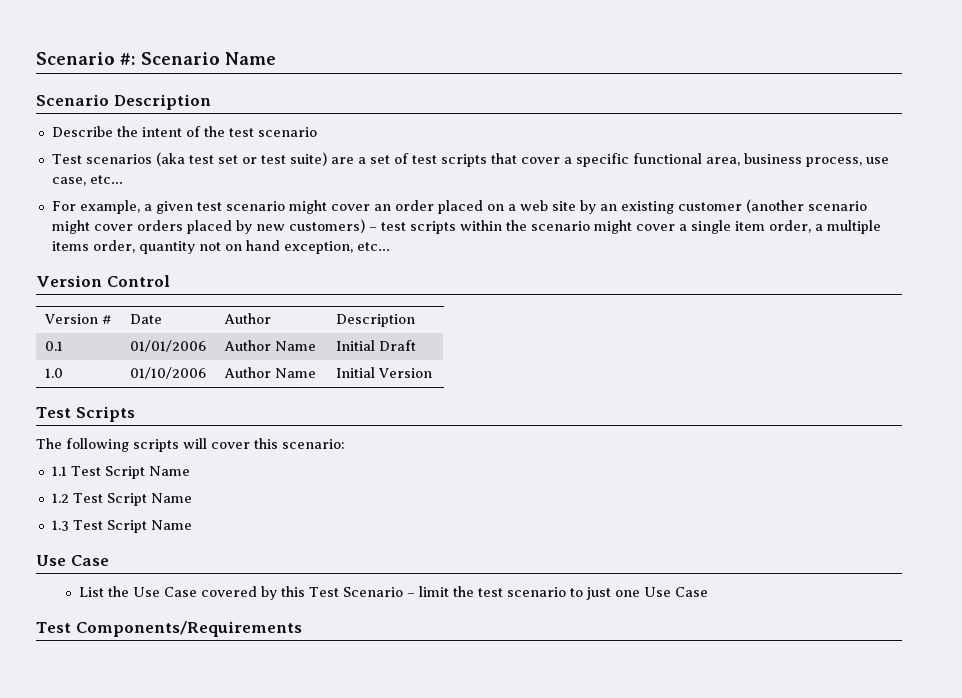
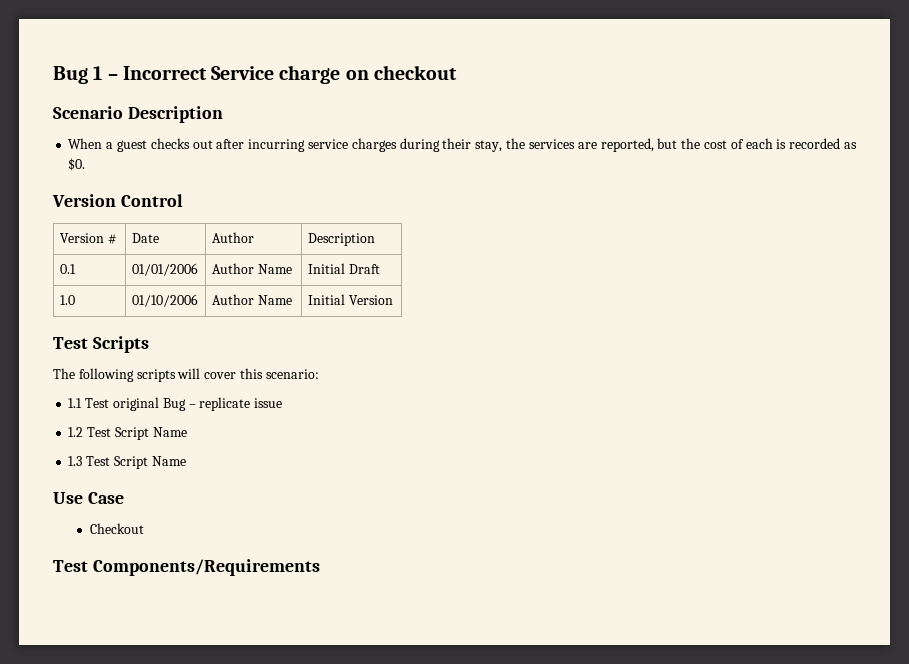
- Scenario #: Scenario Name
+ Bug 1 – Incorrect Service charge on checkout
  Scenario Description
- Describe the intent of the test scenario
- Test scenarios (aka test set or test suite) are a set of test scripts that cover a specific functional area, business process, use case, etc…
- For example, a given test scenario might cover an order placed on a web site by an existing customer (another scenario might cover orders placed by new customers) – test scripts within the scenario might cover a single item order, a multiple items order, quantity not on hand exception, etc…
+ When a guest checks out after incurring service charges during their stay, the services are reported, but the cost of each is recorded as $0.
- 1.1 Test Script Name
+ 1.1 Test original Bug – replicate issue
- List the Use Case covered by this Test Scenario – limit the test scenario to just one Use Case
+ Checkout

